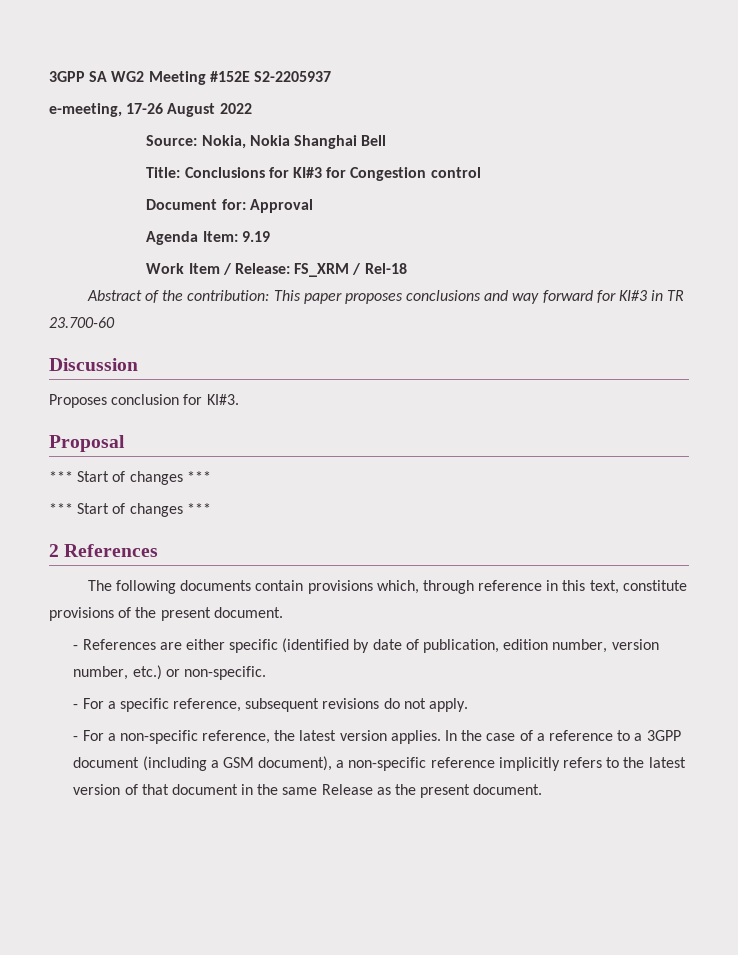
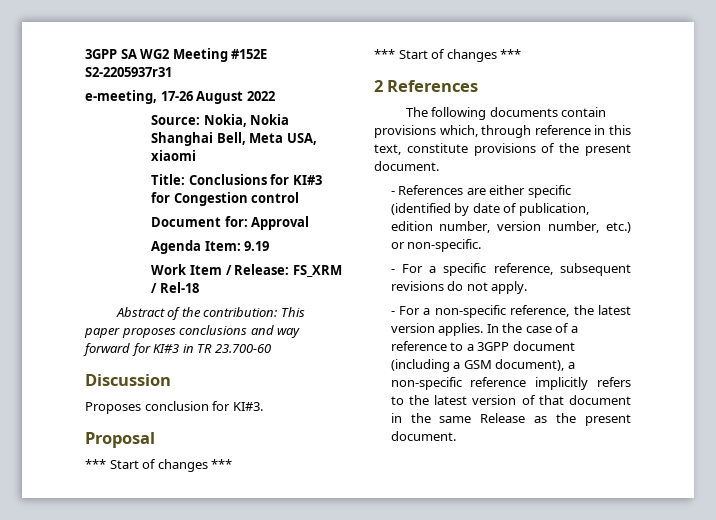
- 3GPP SA WG2 Meeting #152E S2-2205937
+ 3GPP SA WG2 Meeting #152E S2-2205937r31
- Source: Nokia, Nokia Shanghai Bell
+ Source: Nokia, Nokia Shanghai Bell, Meta USA, xiaomi

